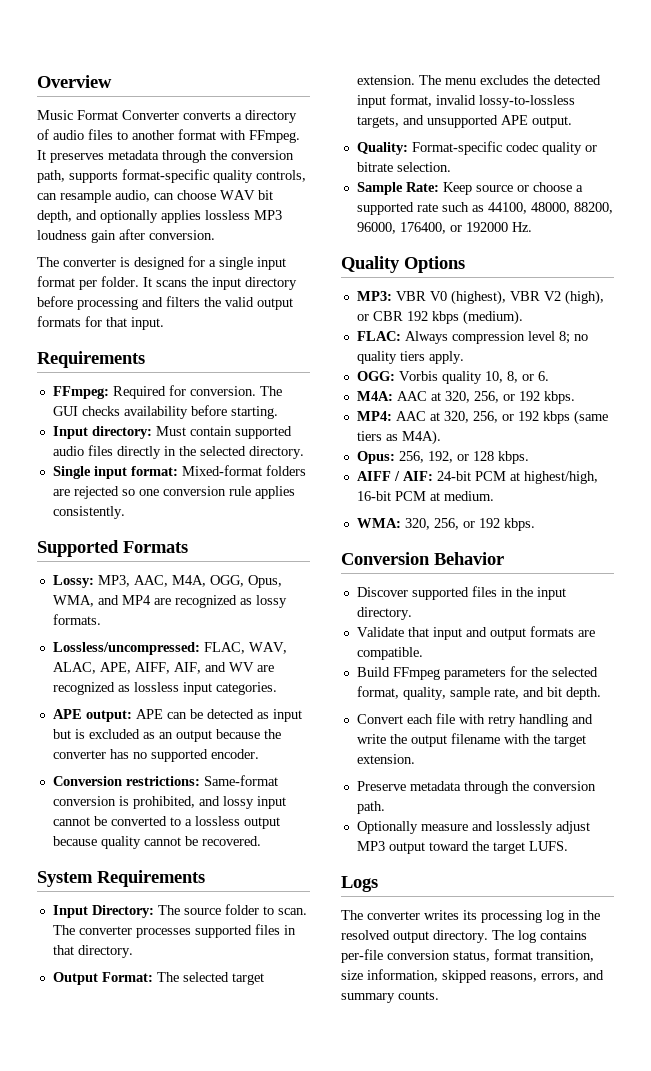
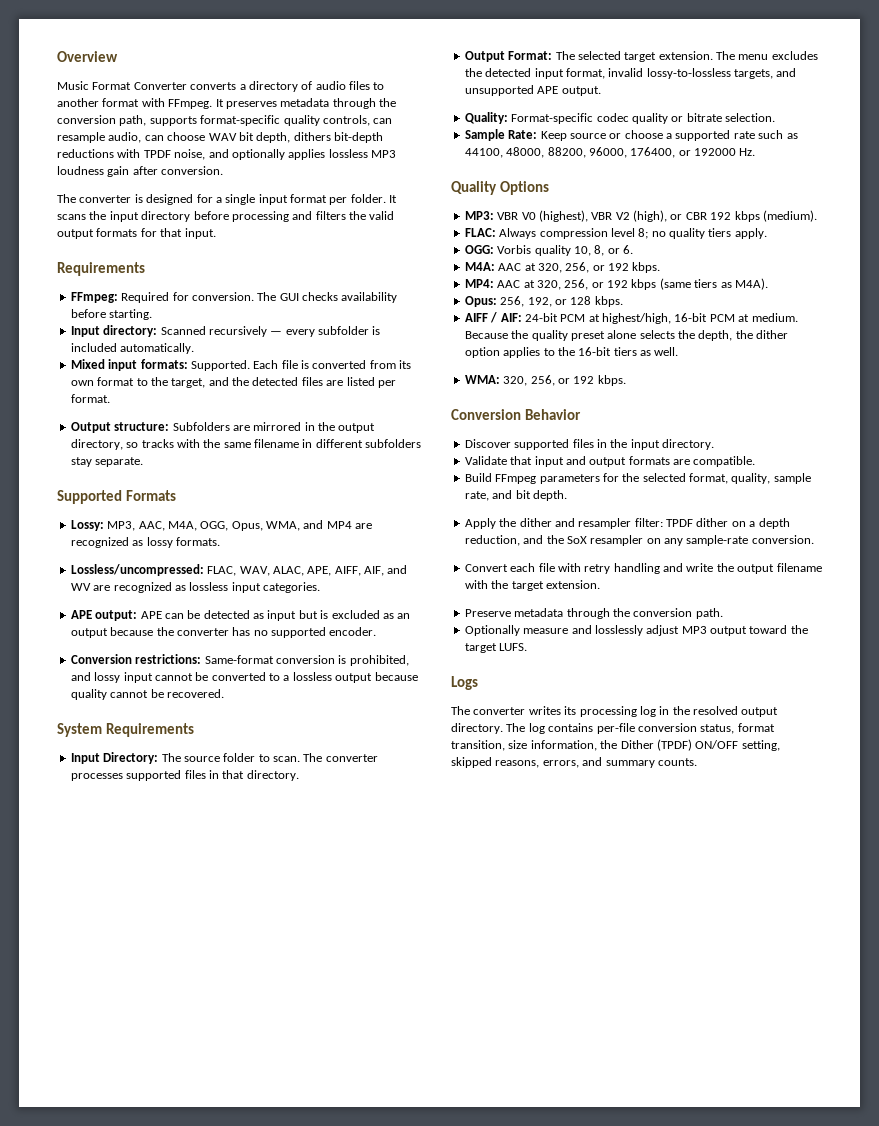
- It preserves metadata through the conversion path, supports format-specific quality controls, can resample audio, can choose WAV bit depth, and optionally applies lossless MP3 loudness gain after conversion.
+ It preserves metadata through the conversion path, supports format-specific quality controls, can resample audio, can choose WAV bit depth, dithers bit-depth reductions with TPDF noise, and optionally applies lossless MP3 loudness gain after conversion.
- Input directory: Must contain supported audio files directly in the selected directory.
- Single input format: Mixed-format folders are rejected so one conversion rule applies consistently.
+ Input directory: Scanned recursively — every subfolder is included automatically.
+ Mixed input formats: Supported. Each file is converted from its own format to the target, and the detected files are listed per format.
+ Output structure: Subfolders are mirrored in the output directory, so tracks with the same filename in different subfolders stay separate.
+ Because the quality preset alone selects the depth, the dither option applies to the 16-bit tiers as well.
+ Apply the dither and resampler filter: TPDF dither on a depth reduction, and the SoX resampler on any sample-rate conversion.
- The log contains per-file conversion status, format transition, size information, skipped reasons, errors, and summary counts.
+ The log contains per-file conversion status, format transition, size information, the Dither (TPDF) ON/OFF setting, skipped reasons, errors, and summary counts.

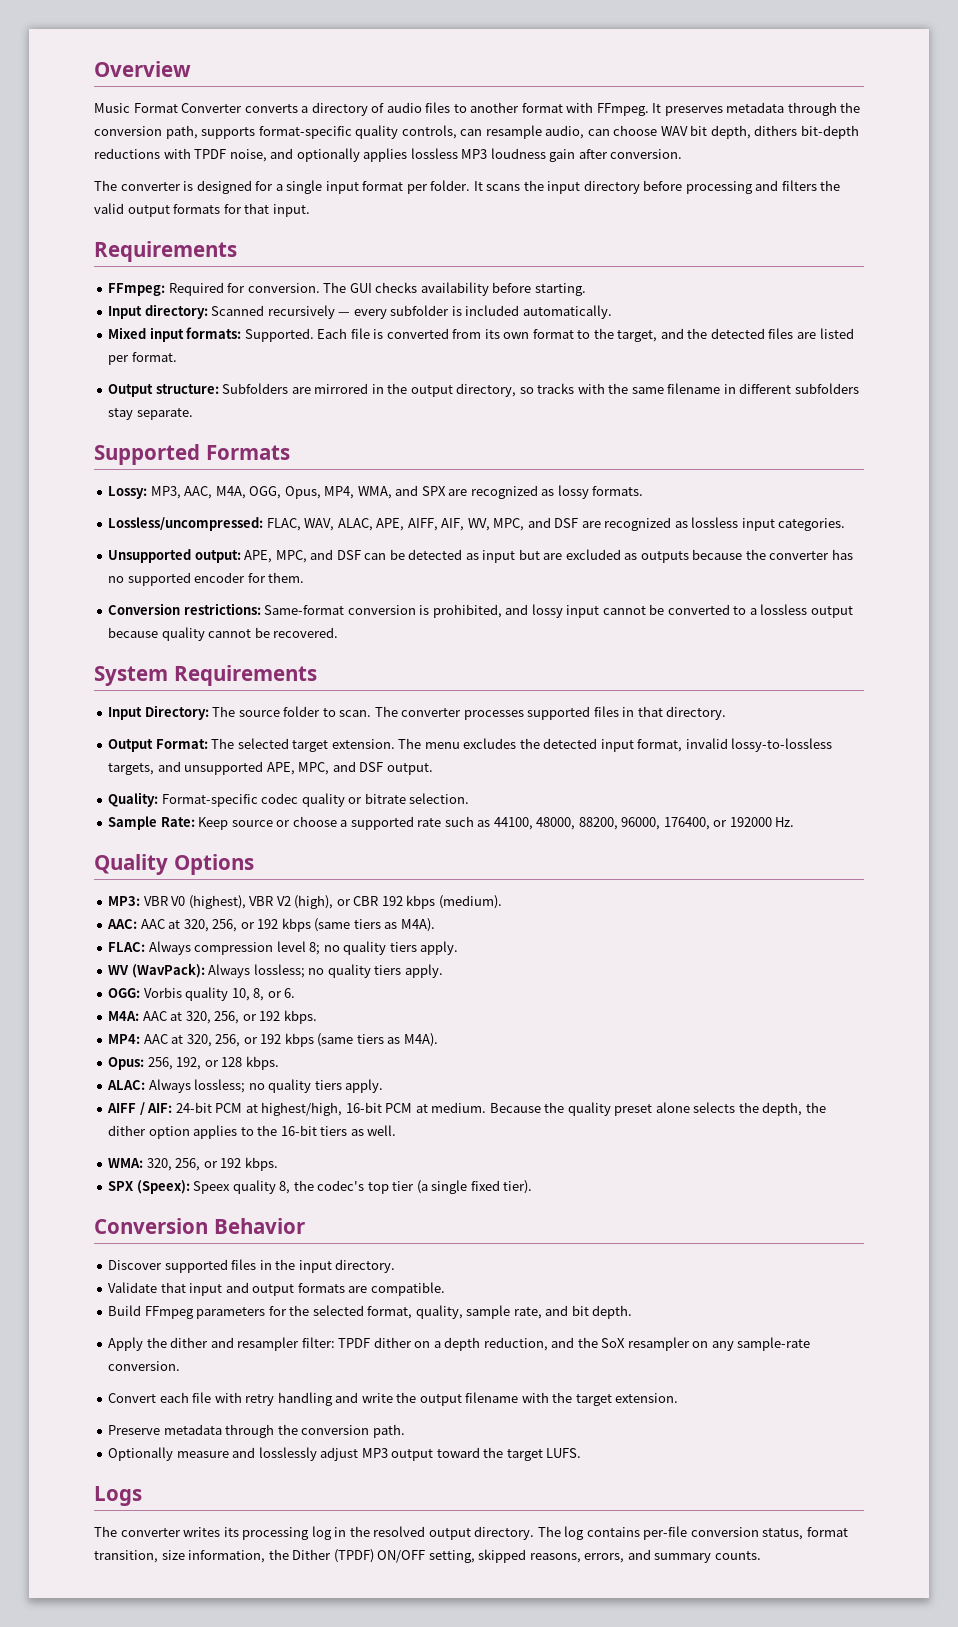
- Lossy: MP3, AAC, M4A, OGG, Opus, WMA, and MP4 are recognized as lossy formats.
+ Lossy: MP3, AAC, M4A, OGG, Opus, MP4, WMA, and SPX are recognized as lossy formats.
- Lossless/uncompressed: FLAC, WAV, ALAC, APE, AIFF, AIF, and WV are recognized as lossless input categories.
+ Lossless/uncompressed: FLAC, WAV, ALAC, APE, AIFF, AIF, WV, MPC, and DSF are recognized as lossless input categories.
- APE output: APE can be detected as input but is excluded as an output because the converter has no supported encoder.
+ Unsupported output: APE, MPC, and DSF can be detected as input but are excluded as outputs because the converter has no supported encoder for them.
- The menu excludes the detected input format, invalid lossy-to-lossless targets, and unsupported APE output.
+ The menu excludes the detected input format, invalid lossy-to-lossless targets, and unsupported APE, MPC, and DSF output.
+ AAC: AAC at 320, 256, or 192 kbps (same tiers as M4A).
+ WV (WavPack): Always lossless; no quality tiers apply.
+ ALAC: Always lossless; no quality tiers apply.
+ SPX (Speex): Speex quality 8, the codec's top tier (a single fixed tier).

